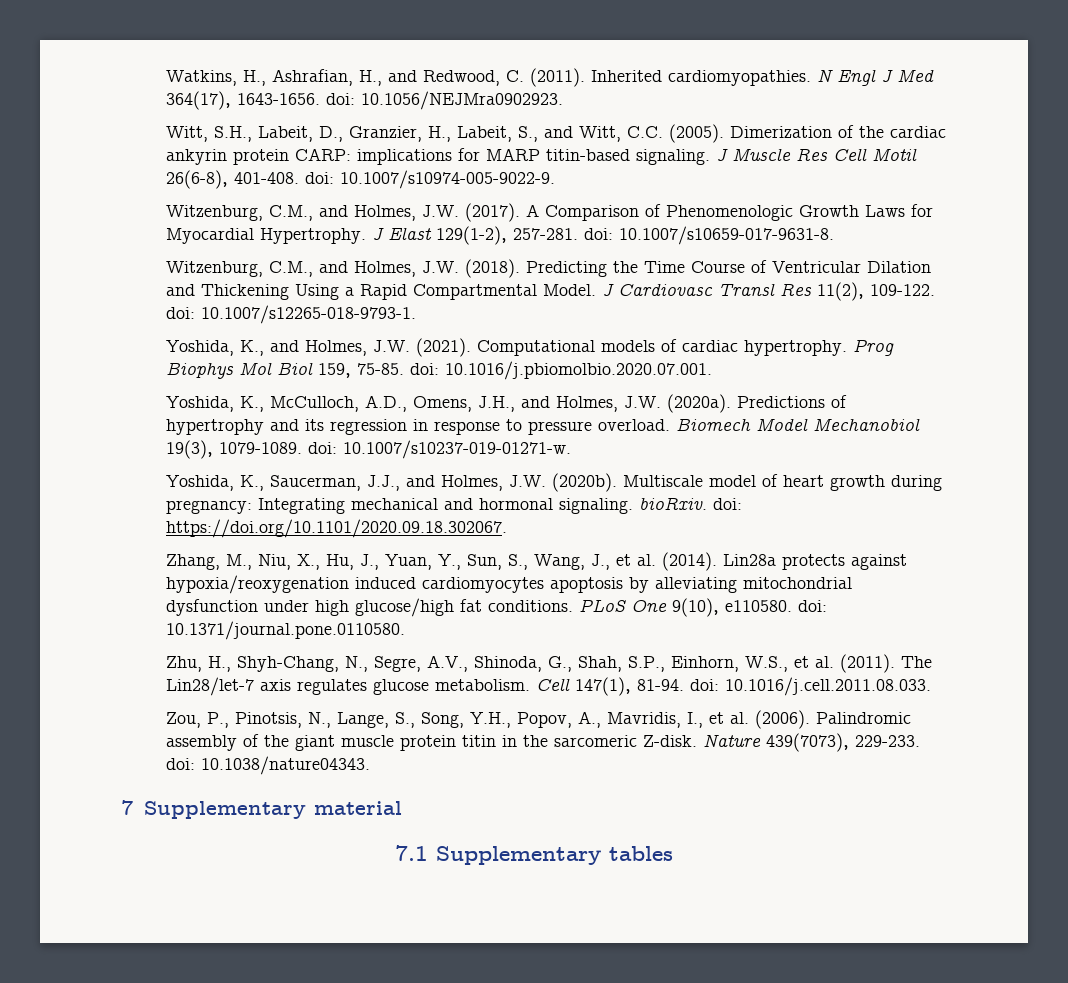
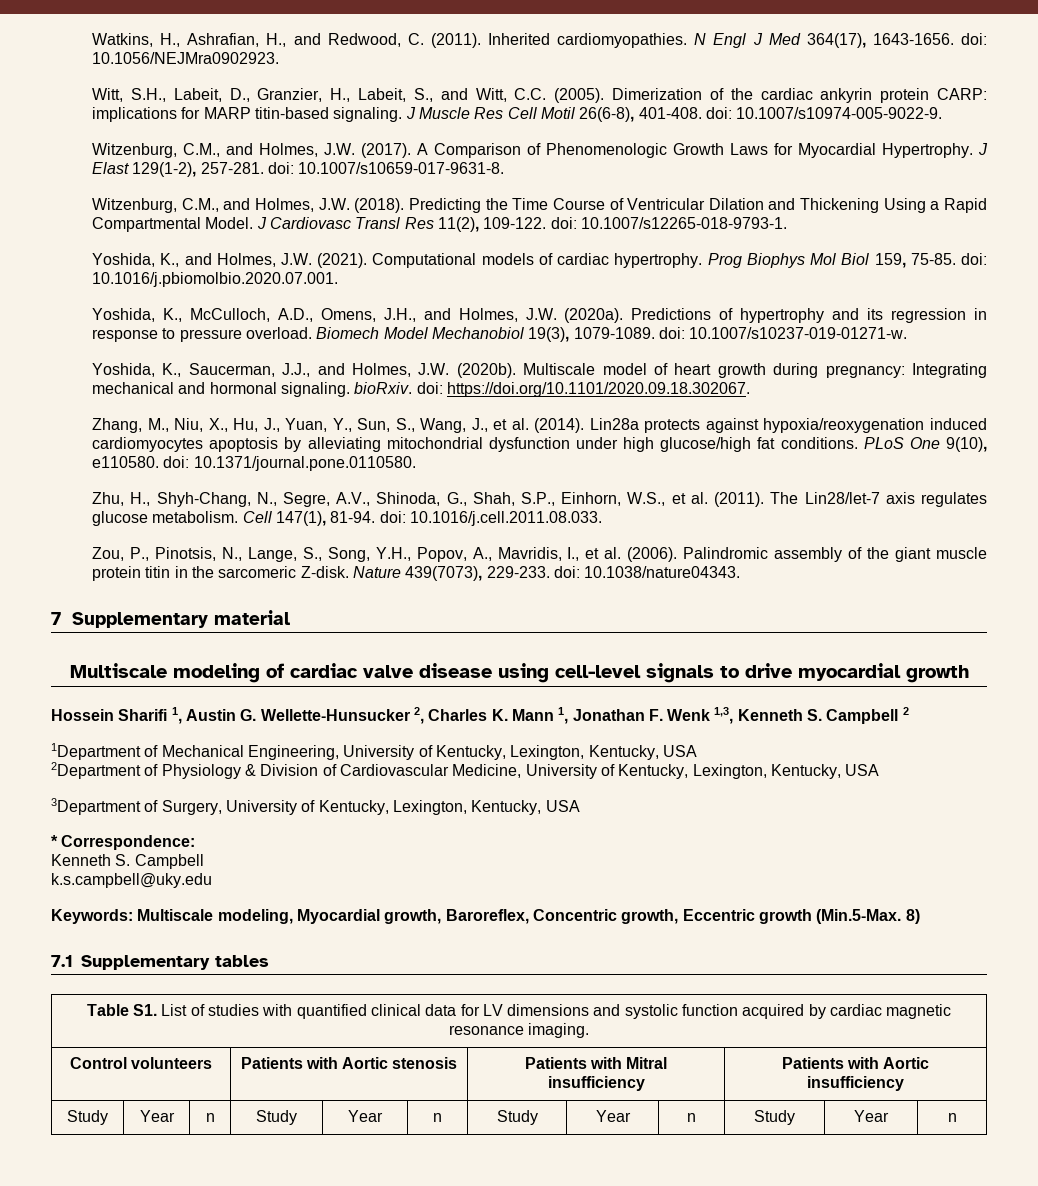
+ Multiscale modeling of cardiac valve disease using cell-level signals to drive myocardial growth
+ Hossein Sharifi 1, Austin G. Wellette-Hunsucker 2, Charles K. Mann 1, Jonathan F. Wenk 1,3, Kenneth S. Campbell 2
+ 1Department of Mechanical Engineering, University of Kentucky, Lexington, Kentucky, USA
+ 2Department of Physiology & Division of Cardiovascular Medicine, University of Kentucky, Lexington, Kentucky, USA
+ 3Department of Surgery, University of Kentucky, Lexington, Kentucky, USA
+ * Correspondence:
+ Kenneth S. Campbell
+ k.s.campbell@uky.edu
+ Keywords: Multiscale modeling, Myocardial growth, Baroreflex, Concentric growth, Eccentric growth (Min.5-Max. 8)
  7.1 Supplementary tables
+ Table S1. List of studies with quantified clinical data for LV dimensions and systolic function acquired by cardiac magnetic resonance imaging.
+ Control volunteers | Patients with Aortic stenosis | Patients with Mitral insufficiency | Patients with Aortic insufficiency
+ Study | Year | n | Study | Year | n | Study | Year | n | Study | Year | n

